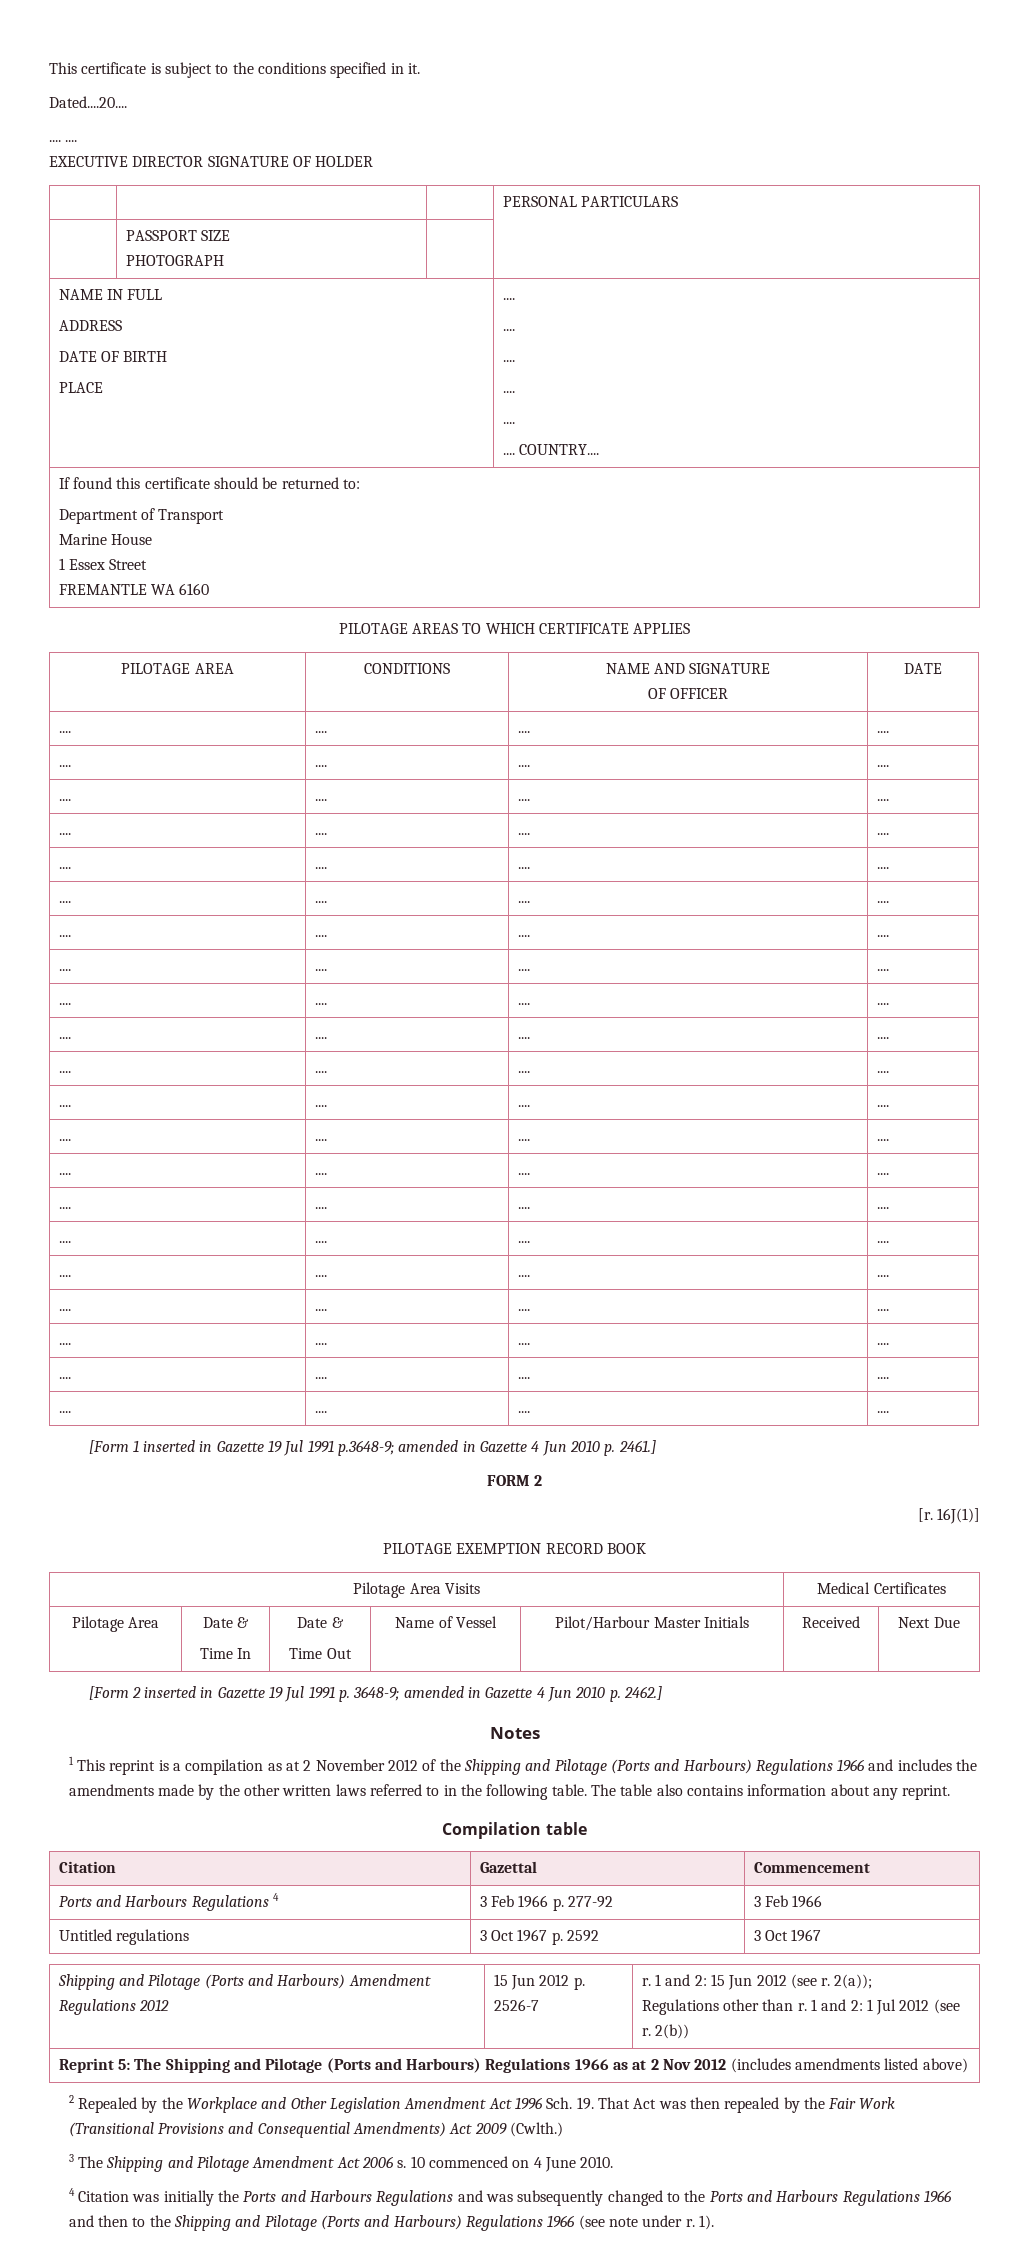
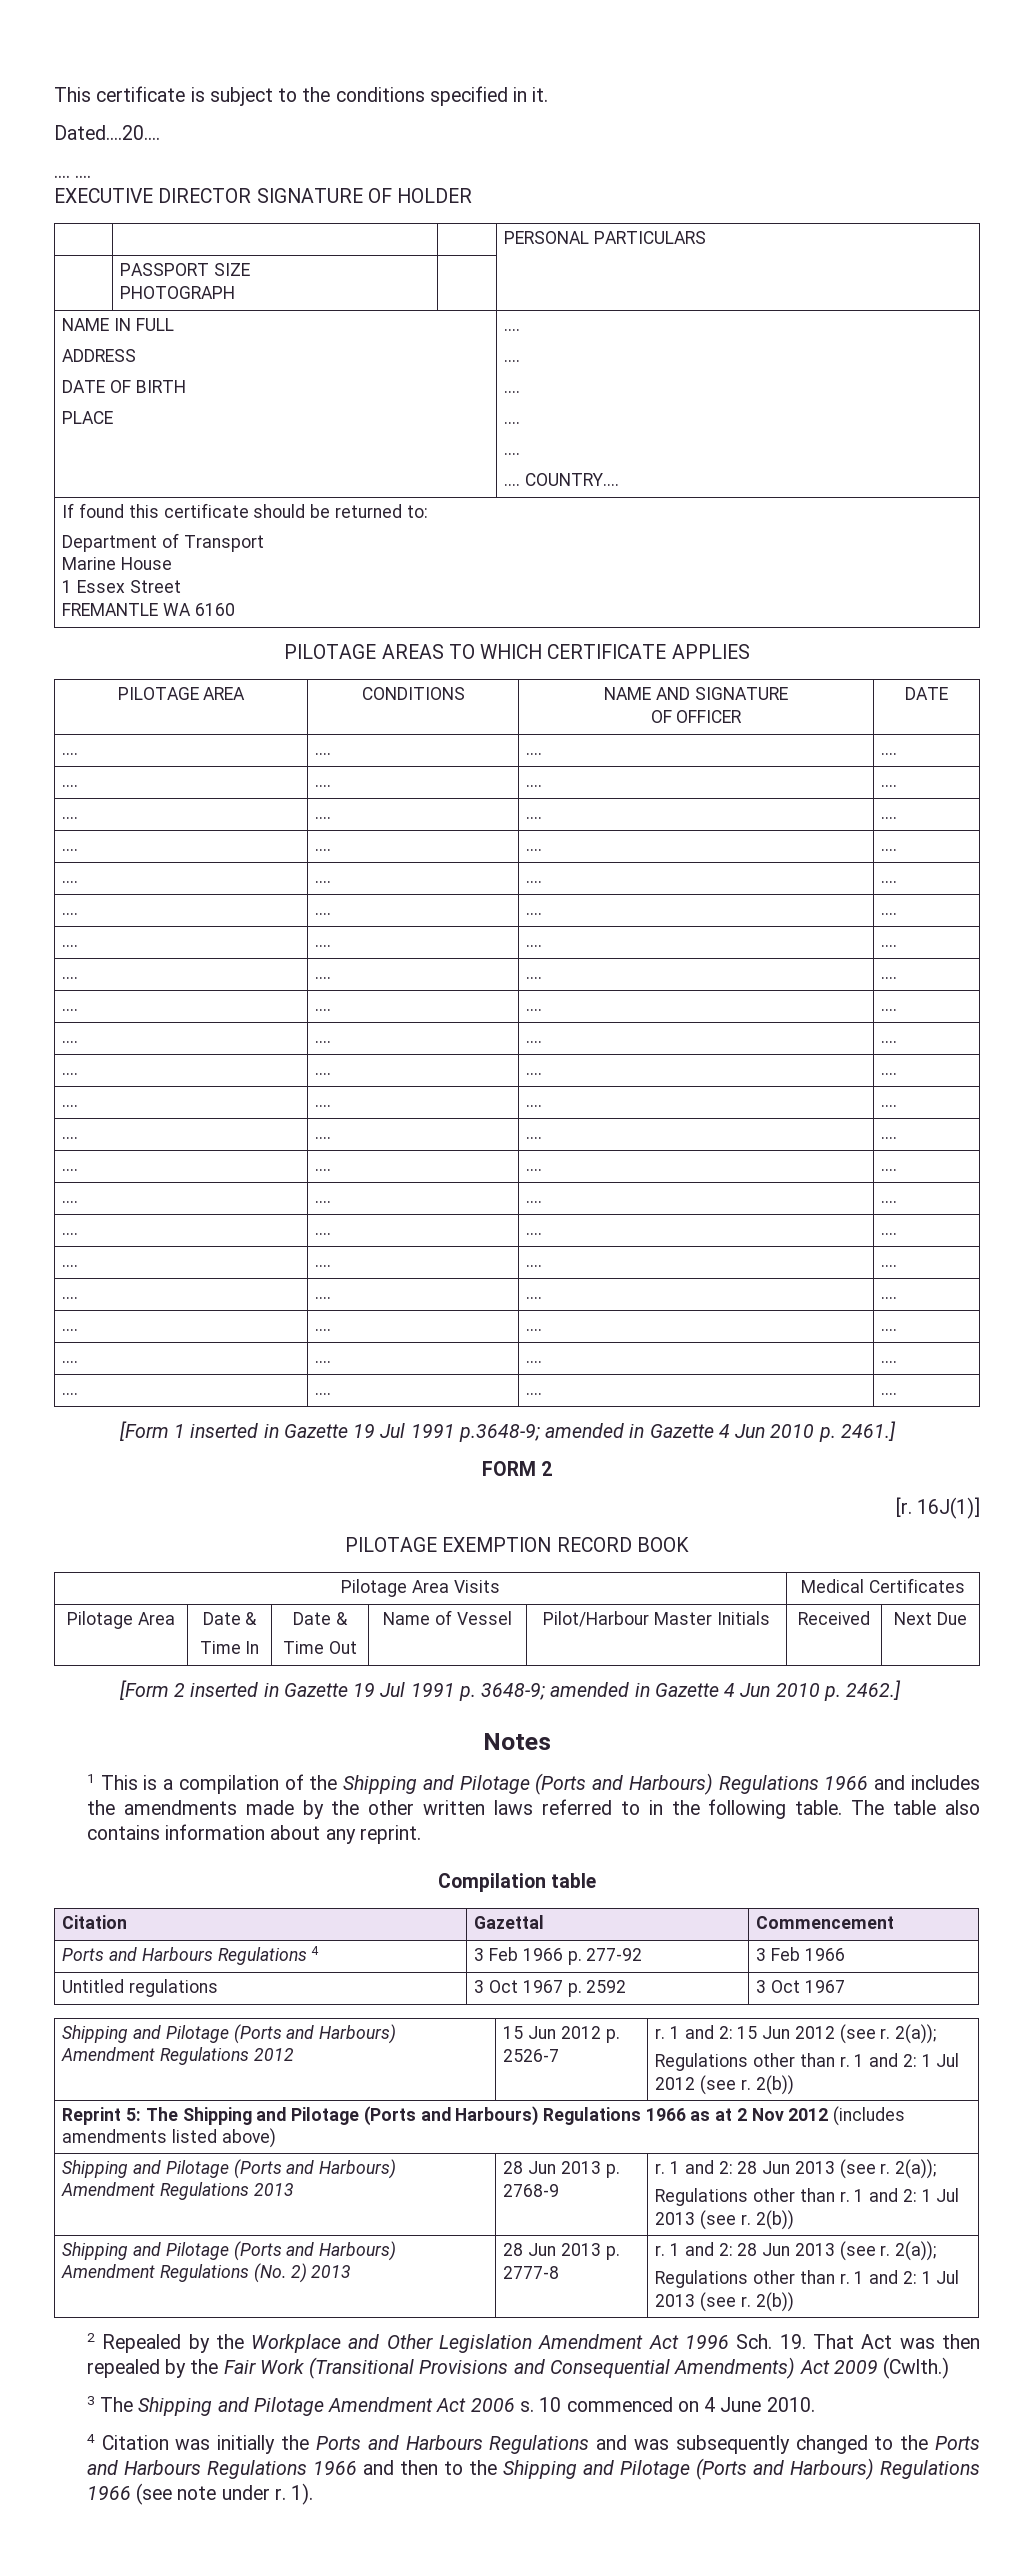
- 1 This reprint is a compilation as at 2 November 2012 of the Shipping and Pilotage (Ports and Harbours) Regulations 1966 and includes the amendments made by the other written laws referred to in the following table.
+ 1 This is a compilation of the Shipping and Pilotage (Ports and Harbours) Regulations 1966 and includes the amendments made by the other written laws referred to in the following table.
+ Shipping and Pilotage (Ports and Harbours) Amendment Regulations 2013 | 28 Jun 2013 p. 2768-9 | r. 1 and 2: 28 Jun 2013 (see r. 2(a));
+ Regulations other than r. 1 and 2: 1 Jul 2013 (see r. 2(b))
+ Shipping and Pilotage (Ports and Harbours) Amendment Regulations (No. 2) 2013 | 28 Jun 2013 p. 2777-8 | r. 1 and 2: 28 Jun 2013 (see r. 2(a));
+ Regulations other than r. 1 and 2: 1 Jul 2013 (see r. 2(b))

